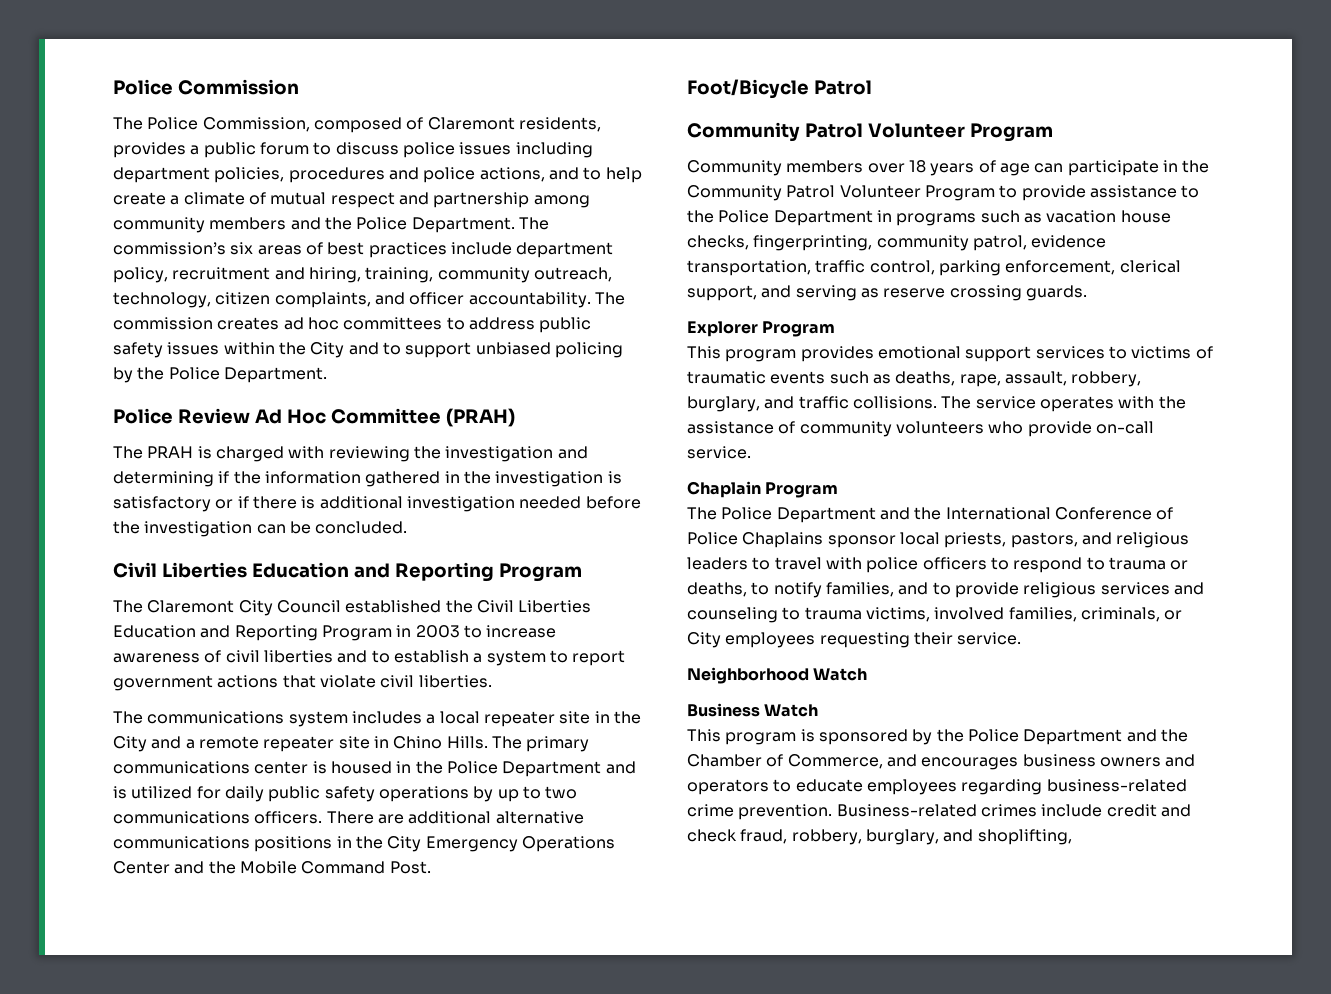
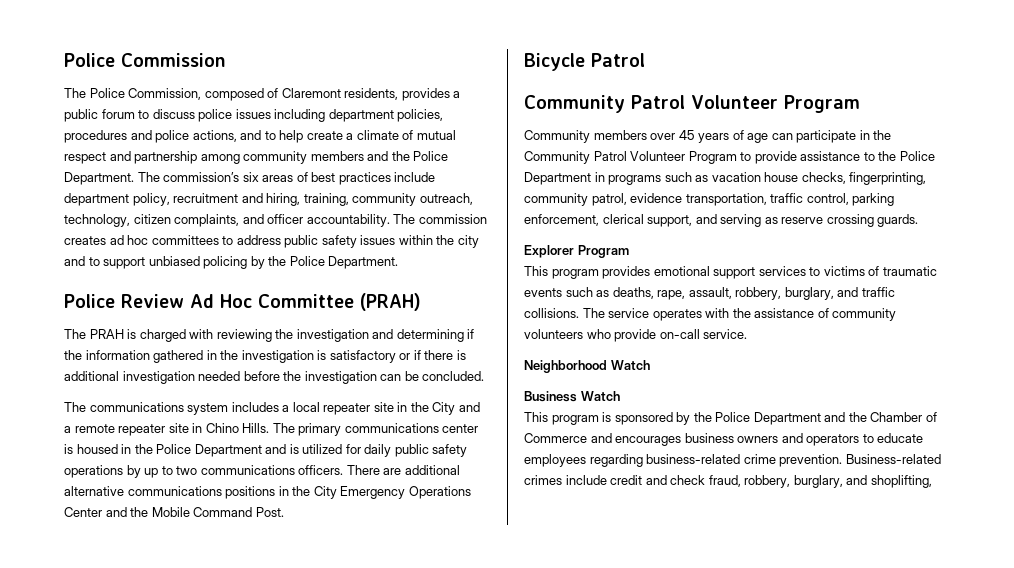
- The commission creates ad hoc committees to address public safety issues within the City and to support unbiased policing by the Police Department.
+ The commission creates ad hoc committees to address public safety issues within the city and to support unbiased policing by the Police Department.
  The PRAH is charged with reviewing the investigation and determining if the information gathered in the investigation is satisfactory or if there is additional investigation needed before the investigation can be concluded.
- Civil Liberties Education and Reporting Program
- The Claremont City Council established the Civil Liberties Education and Reporting Program in 2003 to increase awareness of civil liberties and to establish a system to report government actions that violate civil liberties.
- Foot/Bicycle Patrol
+ Bicycle Patrol
- Community members over 18 years of age can participate in the Community Patrol Volunteer Program to provide assistance to the Police Department in programs such as vacation house checks, fingerprinting, community patrol, evidence transportation, traffic control, parking enforcement, clerical support, and serving as reserve crossing guards.
+ Community members over 45 years of age can participate in the Community Patrol Volunteer Program to provide assistance to the Police Department in programs such as vacation house checks, fingerprinting, community patrol, evidence transportation, traffic control, parking enforcement, clerical support, and serving as reserve crossing guards.
- Chaplain Program
- The Police Department and the International Conference of Police Chaplains sponsor local priests, pastors, and religious leaders to travel with police officers to respond to trauma or deaths, to notify families, and to provide religious services and counseling to trauma victims, involved families, criminals, or City employees requesting their service.
- This program is sponsored by the Police Department and the Chamber of Commerce, and encourages business owners and operators to educate employees regarding business-related crime prevention.
+ This program is sponsored by the Police Department and the Chamber of Commerce and encourages business owners and operators to educate employees regarding business-related crime prevention.

